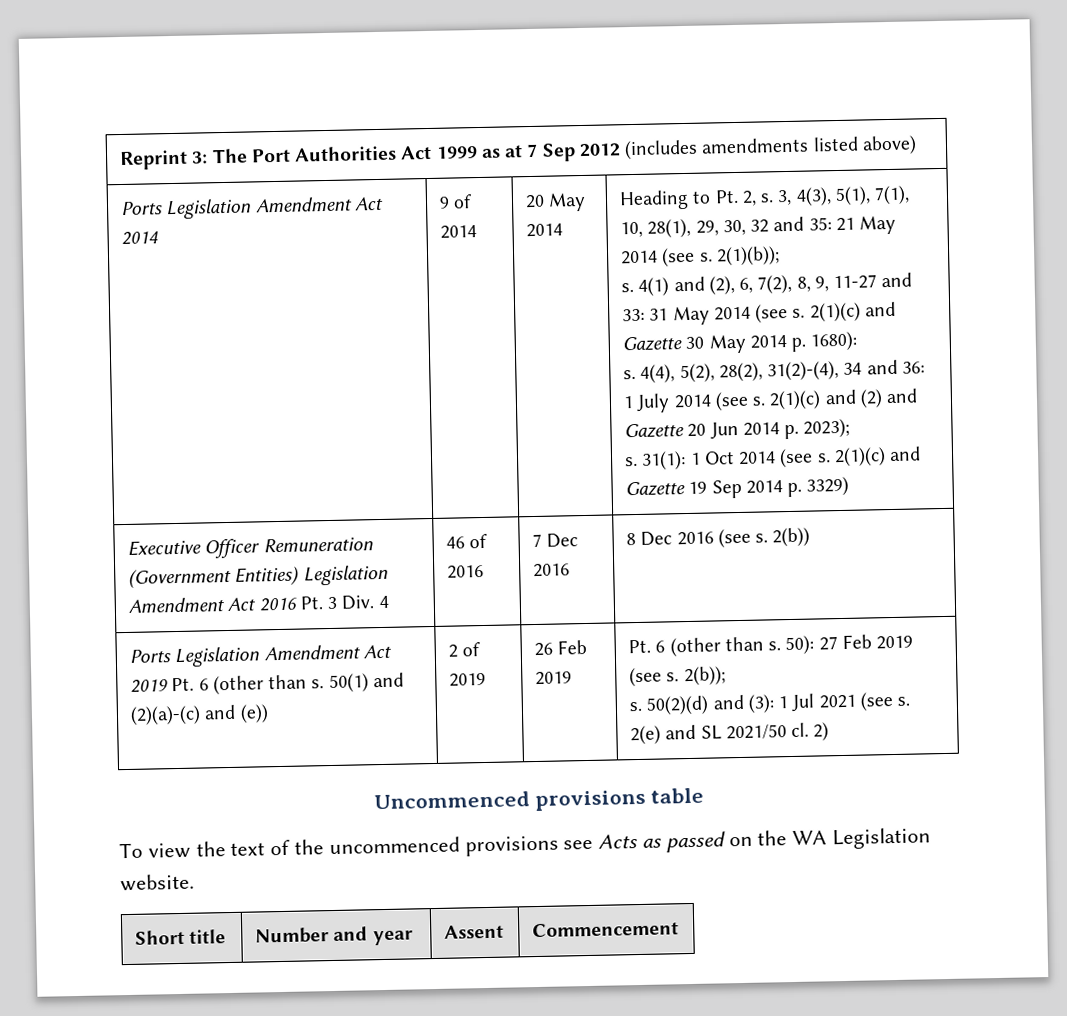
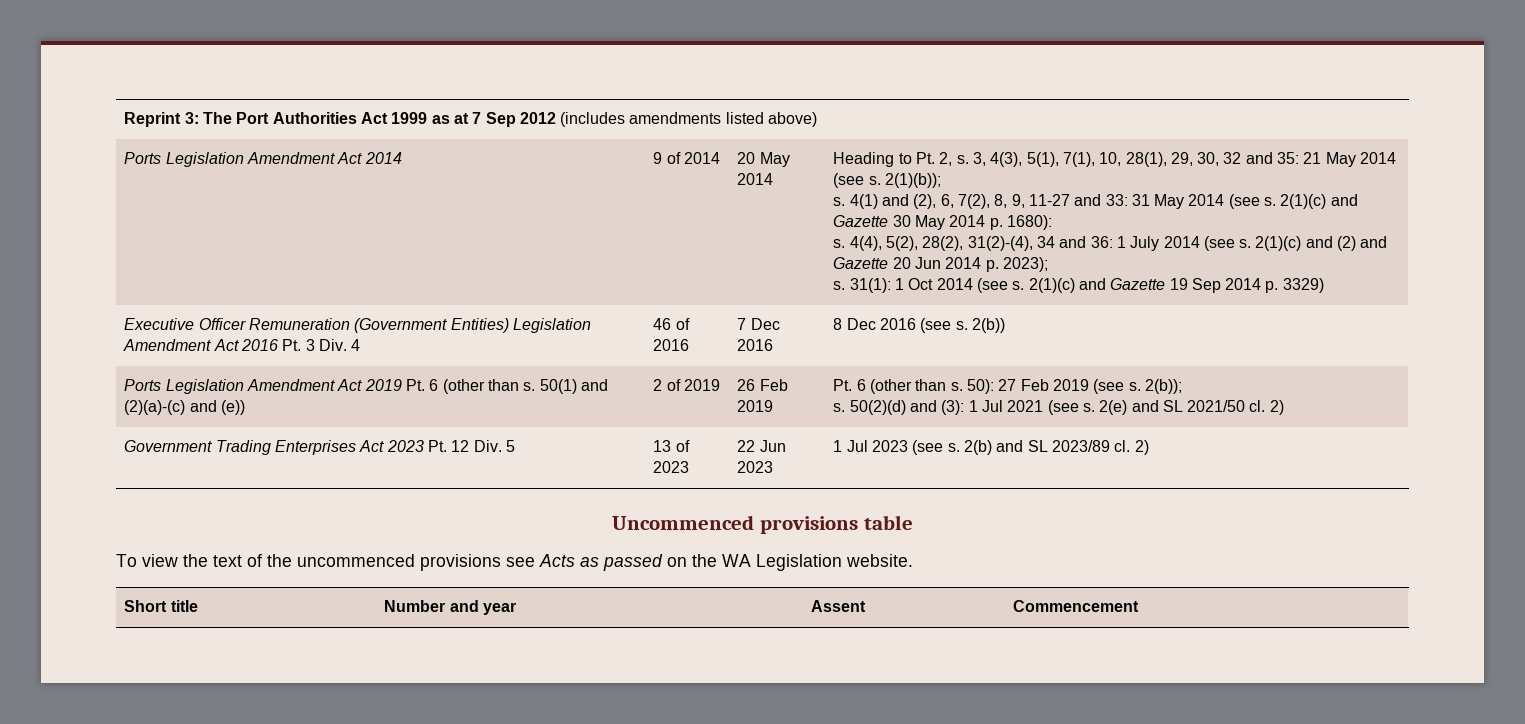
+ Government Trading Enterprises Act 2023 Pt. 12 Div. 5 | 13 of 2023 | 22 Jun 2023 | 1 Jul 2023 (see s. 2(b) and SL 2023/89 cl. 2)

